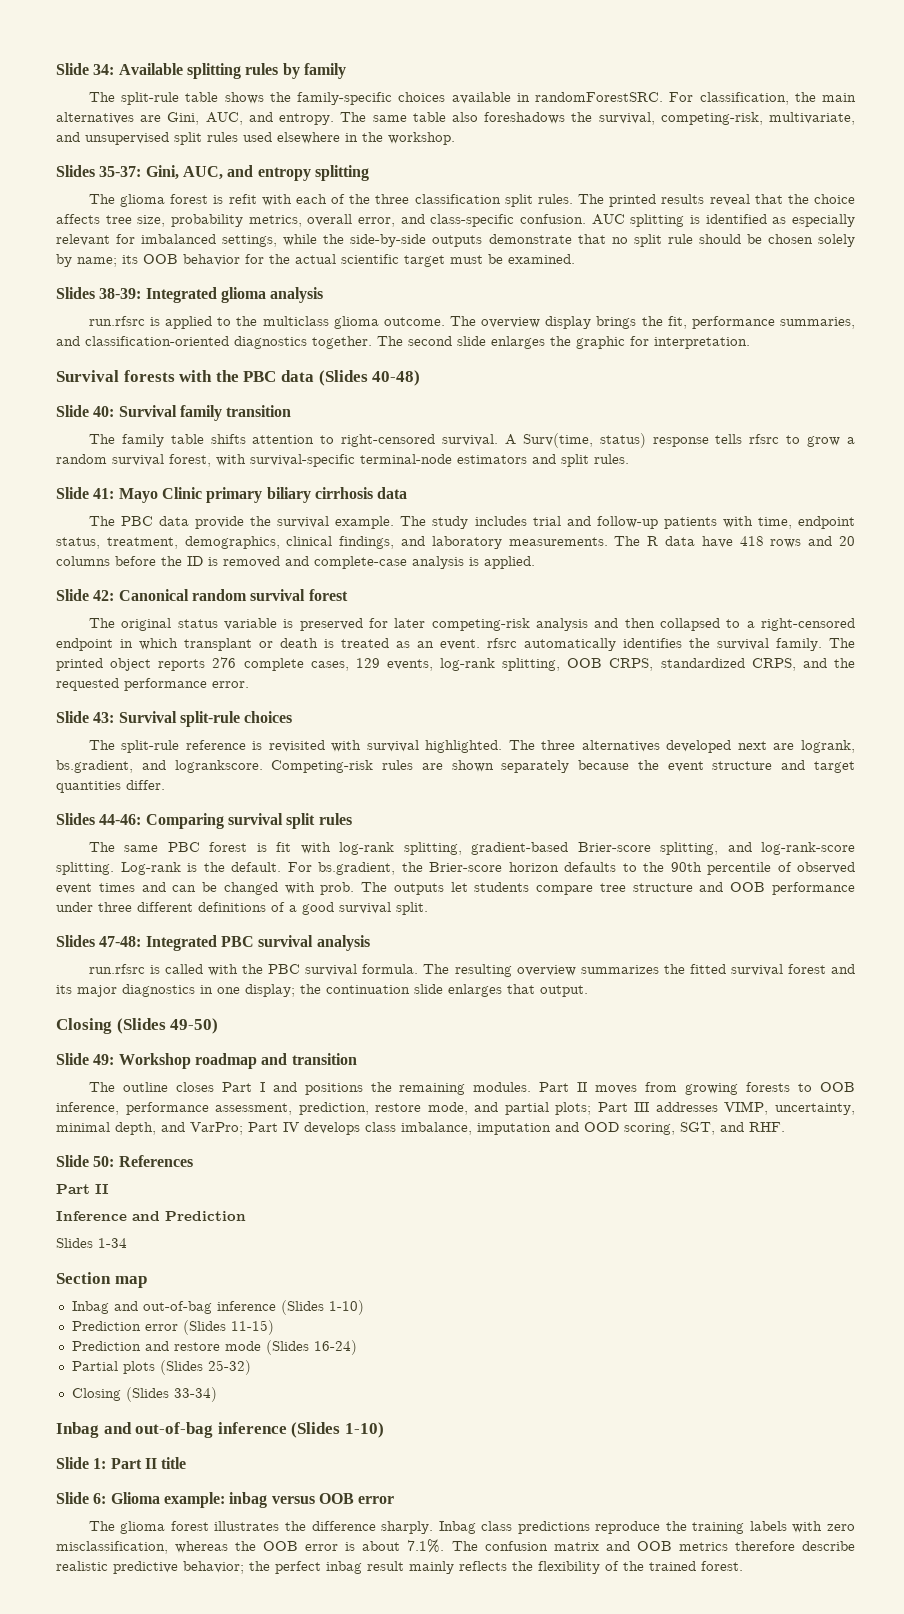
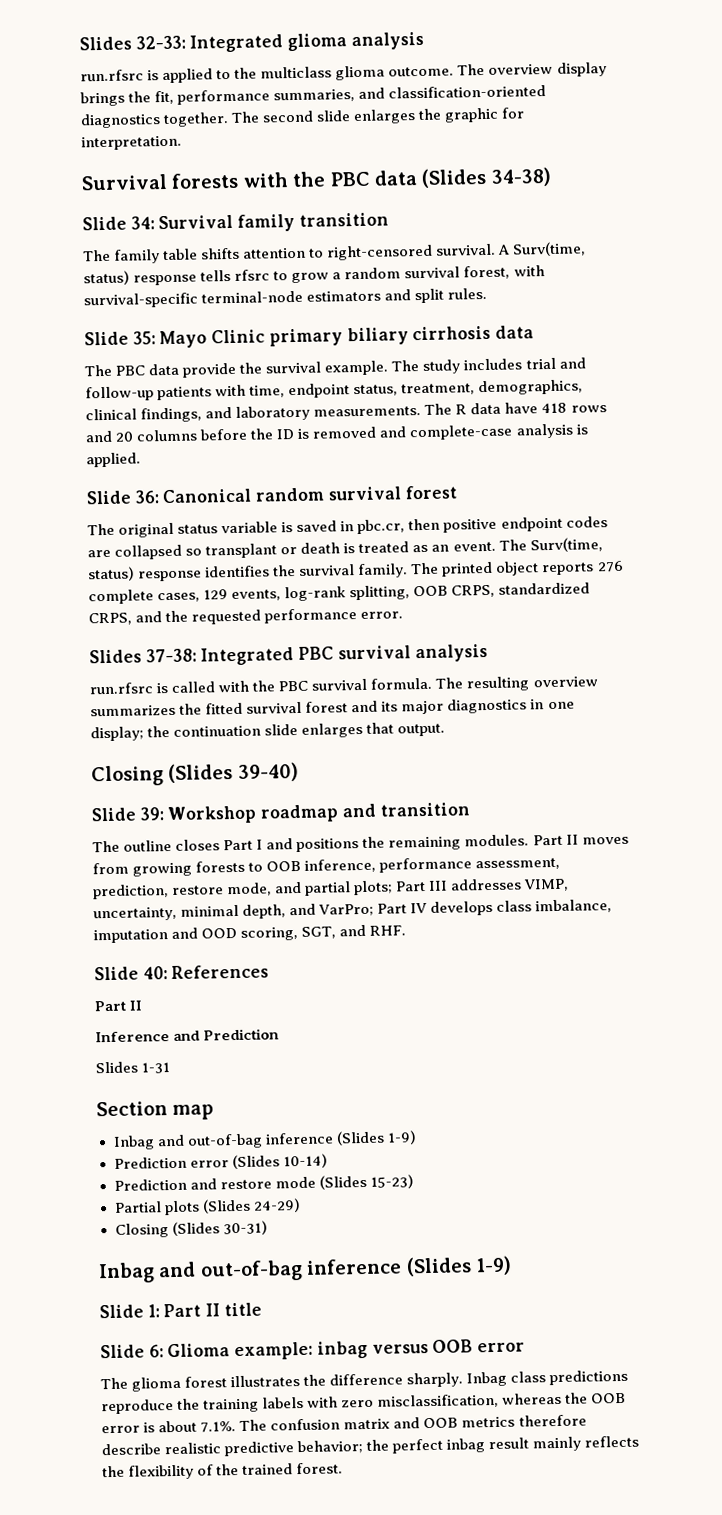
- Slide 34: Available splitting rules by family
- The split-rule table shows the family-specific choices available in randomForestSRC. For classification, the main alternatives are Gini, AUC, and entropy. The same table also foreshadows the survival, competing-risk, multivariate, and unsupervised split rules used elsewhere in the workshop.
- Slides 35-37: Gini, AUC, and entropy splitting
- The glioma forest is refit with each of the three classification split rules. The printed results reveal that the choice affects tree size, probability metrics, overall error, and class-specific confusion. AUC splitting is identified as especially relevant for imbalanced settings, while the side-by-side outputs demonstrate that no split rule should be chosen solely by name; its OOB behavior for the actual scientific target must be examined.
- Slides 38-39: Integrated glioma analysis
+ Slides 32-33: Integrated glioma analysis
- Survival forests with the PBC data (Slides 40-48)
- Slide 40: Survival family transition
+ Survival forests with the PBC data (Slides 34-38)
+ Slide 34: Survival family transition
- Slide 41: Mayo Clinic primary biliary cirrhosis data
+ Slide 35: Mayo Clinic primary biliary cirrhosis data
- Slide 42: Canonical random survival forest
+ Slide 36: Canonical random survival forest
- The original status variable is preserved for later competing-risk analysis and then collapsed to a right-censored endpoint in which transplant or death is treated as an event. rfsrc automatically identifies the survival family.
+ The original status variable is saved in pbc.cr, then positive endpoint codes are collapsed so transplant or death is treated as an event. The Surv(time, status) response identifies the survival family.
- Slide 43: Survival split-rule choices
- The split-rule reference is revisited with survival highlighted. The three alternatives developed next are logrank, bs.gradient, and logrankscore. Competing-risk rules are shown separately because the event structure and target quantities differ.
- Slides 44-46: Comparing survival split rules
- The same PBC forest is fit with log-rank splitting, gradient-based Brier-score splitting, and log-rank-score splitting. Log-rank is the default. For bs.gradient, the Brier-score horizon defaults to the 90th percentile of observed event times and can be changed with prob. The outputs let students compare tree structure and OOB performance under three different definitions of a good survival split.
- Slides 47-48: Integrated PBC survival analysis
+ Slides 37-38: Integrated PBC survival analysis
- Closing (Slides 49-50)
- Slide 49: Workshop roadmap and transition
+ Closing (Slides 39-40)
+ Slide 39: Workshop roadmap and transition
- Slide 50: References
+ Slide 40: References
- Slides 1-34
+ Slides 1-31
  Section map
- Inbag and out-of-bag inference (Slides 1-10)
+ Inbag and out-of-bag inference (Slides 1-9)
- Prediction error (Slides 11-15)
+ Prediction error (Slides 10-14)
- Prediction and restore mode (Slides 16-24)
+ Prediction and restore mode (Slides 15-23)
- Partial plots (Slides 25-32)
- Closing (Slides 33-34)
- Inbag and out-of-bag inference (Slides 1-10)
+ Partial plots (Slides 24-29)
+ Closing (Slides 30-31)
+ Inbag and out-of-bag inference (Slides 1-9)

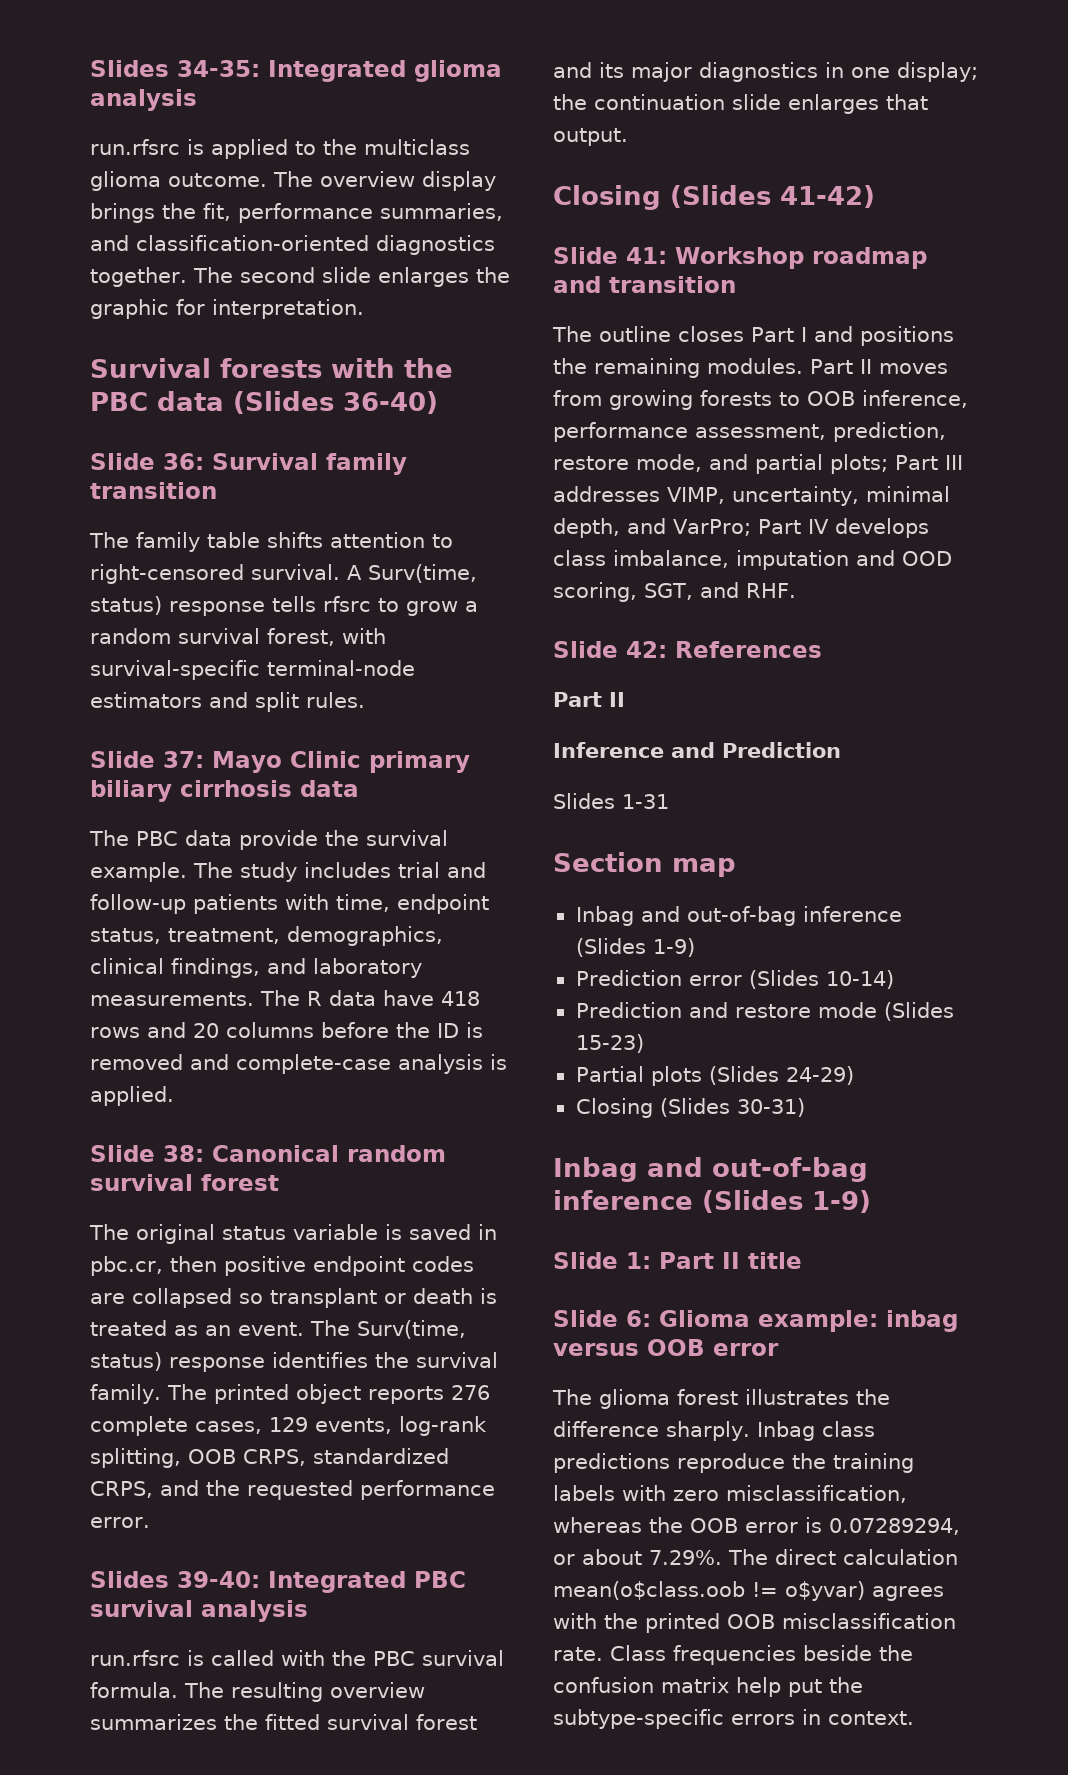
- Slides 32-33: Integrated glioma analysis
+ Slides 34-35: Integrated glioma analysis
- Survival forests with the PBC data (Slides 34-38)
- Slide 34: Survival family transition
+ Survival forests with the PBC data (Slides 36-40)
+ Slide 36: Survival family transition
- Slide 35: Mayo Clinic primary biliary cirrhosis data
+ Slide 37: Mayo Clinic primary biliary cirrhosis data
- Slide 36: Canonical random survival forest
+ Slide 38: Canonical random survival forest
- Slides 37-38: Integrated PBC survival analysis
+ Slides 39-40: Integrated PBC survival analysis
- Closing (Slides 39-40)
- Slide 39: Workshop roadmap and transition
+ Closing (Slides 41-42)
+ Slide 41: Workshop roadmap and transition
- Slide 40: References
+ Slide 42: References
- Inbag class predictions reproduce the training labels with zero misclassification, whereas the OOB error is about 7.1%. The confusion matrix and OOB metrics therefore describe realistic predictive behavior; the perfect inbag result mainly reflects the flexibility of the trained forest.
+ Inbag class predictions reproduce the training labels with zero misclassification, whereas the OOB error is 0.07289294, or about 7.29%. The direct calculation mean(o$class.oob != o$yvar) agrees with the printed OOB misclassification rate. Class frequencies beside the confusion matrix help put the subtype-specific errors in context.

